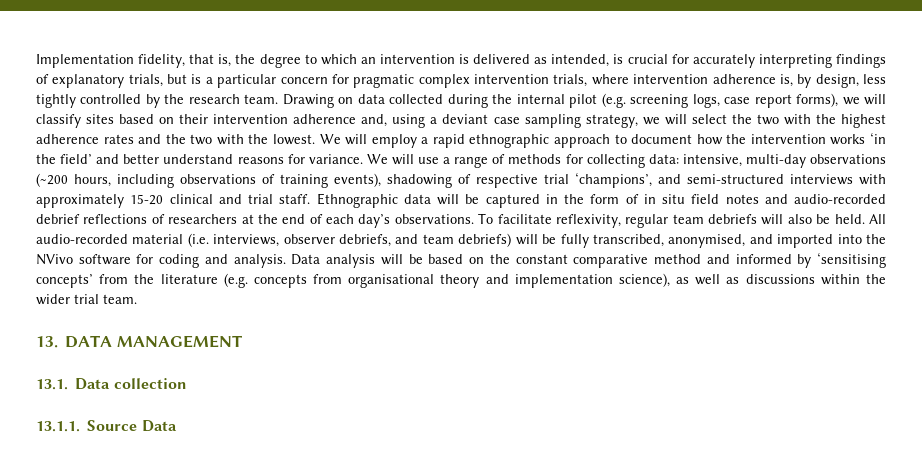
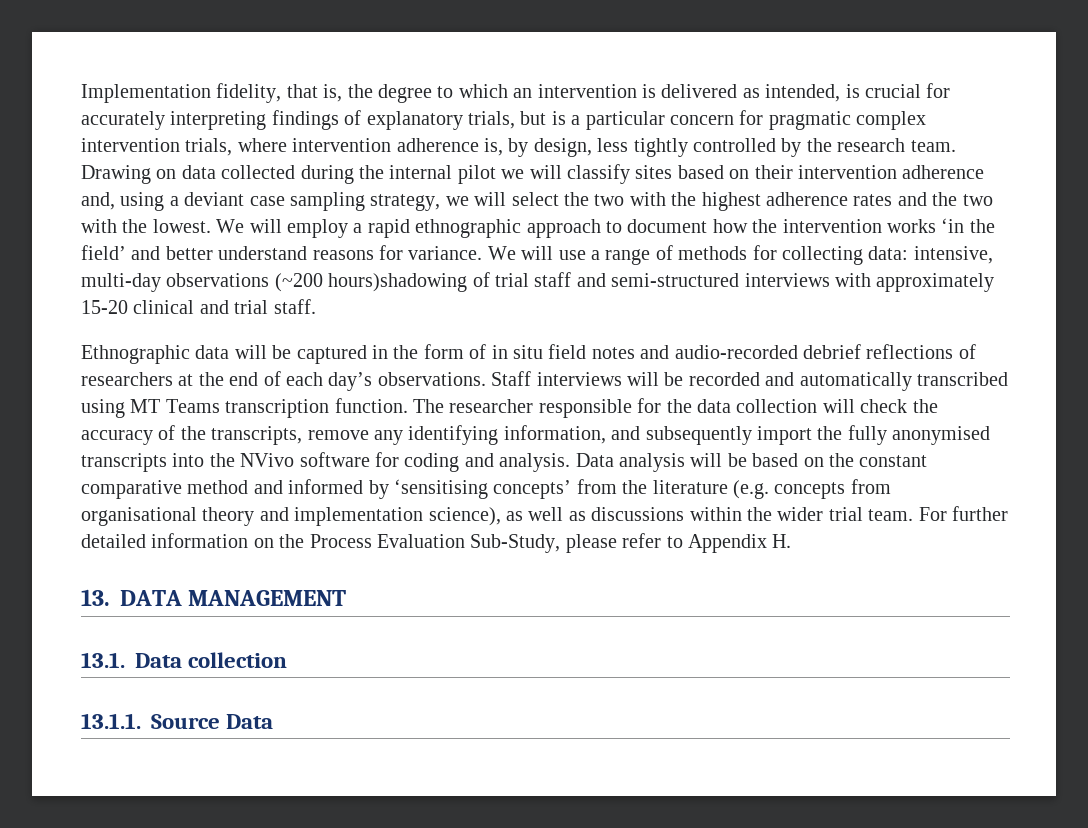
- Drawing on data collected during the internal pilot (e.g. screening logs, case report forms), we will classify sites based on their intervention adherence and, using a deviant case sampling strategy, we will select the two with the highest adherence rates and the two with the lowest.
+ Drawing on data collected during the internal pilot we will classify sites based on their intervention adherence and, using a deviant case sampling strategy, we will select the two with the highest adherence rates and the two with the lowest.
- We will use a range of methods for collecting data: intensive, multi-day observations (~200 hours, including observations of training events), shadowing of respective trial ‘champions’, and semi-structured interviews with approximately 15-20 clinical and trial staff. Ethnographic data will be captured in the form of in situ field notes and audio-recorded debrief reflections of researchers at the end of each day’s observations.
+ We will use a range of methods for collecting data: intensive, multi-day observations (~200 hours)shadowing of trial staff and semi-structured interviews with approximately 15-20 clinical and trial staff.
+ Ethnographic data will be captured in the form of in situ field notes and audio-recorded debrief reflections of researchers at the end of each day’s observations.
- To facilitate reflexivity, regular team debriefs will also be held. All audio-recorded material (i.e. interviews, observer debriefs, and team debriefs) will be fully transcribed, anonymised, and imported into the NVivo software for coding and analysis.
+ Staff interviews will be recorded and automatically transcribed using MT Teams transcription function. The researcher responsible for the data collection will check the accuracy of the transcripts, remove any identifying information, and subsequently import the fully anonymised transcripts into the NVivo software for coding and analysis.
+ For further detailed information on the Process Evaluation Sub-Study, please refer to Appendix H.

